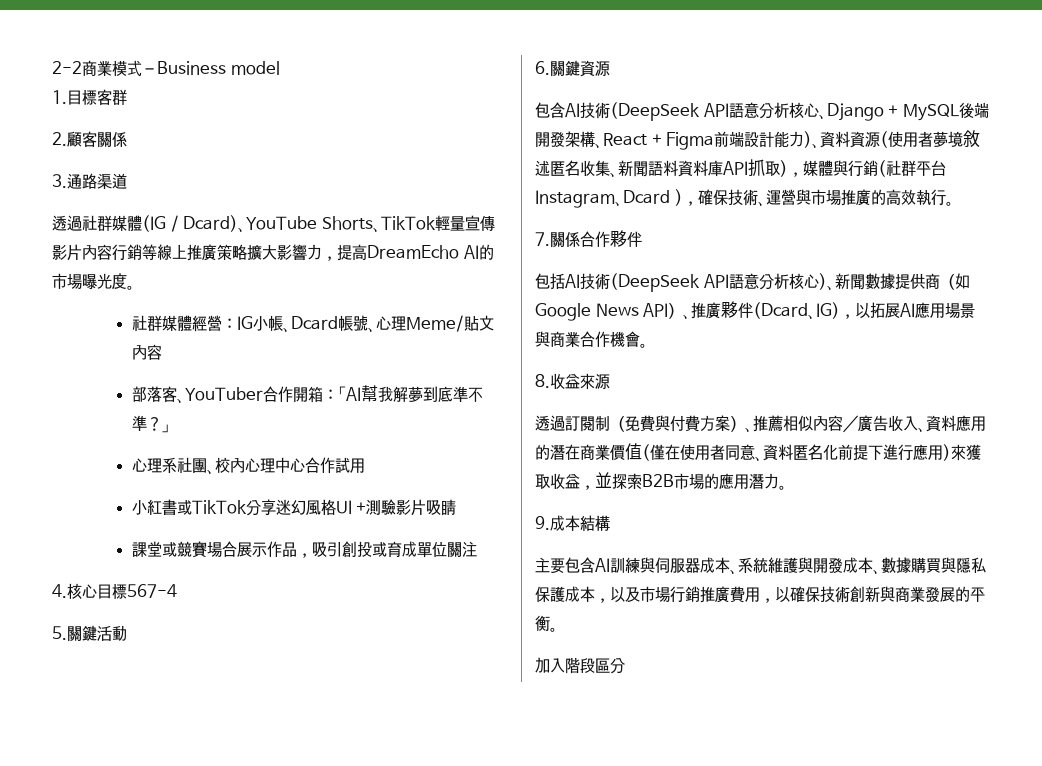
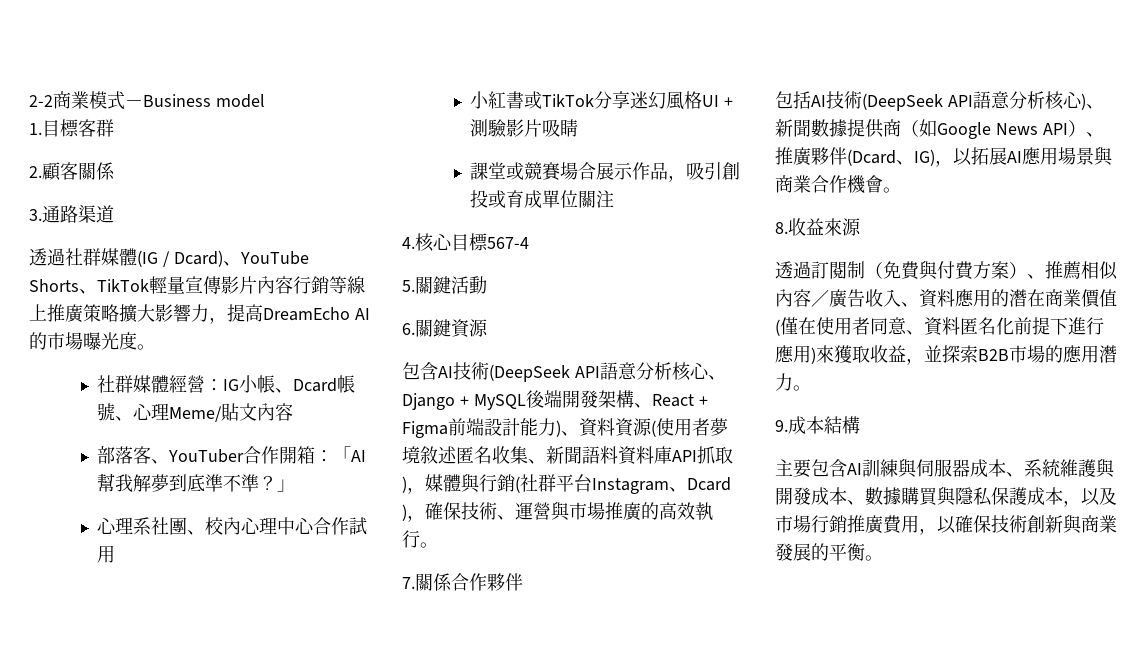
- 加入階段區分

